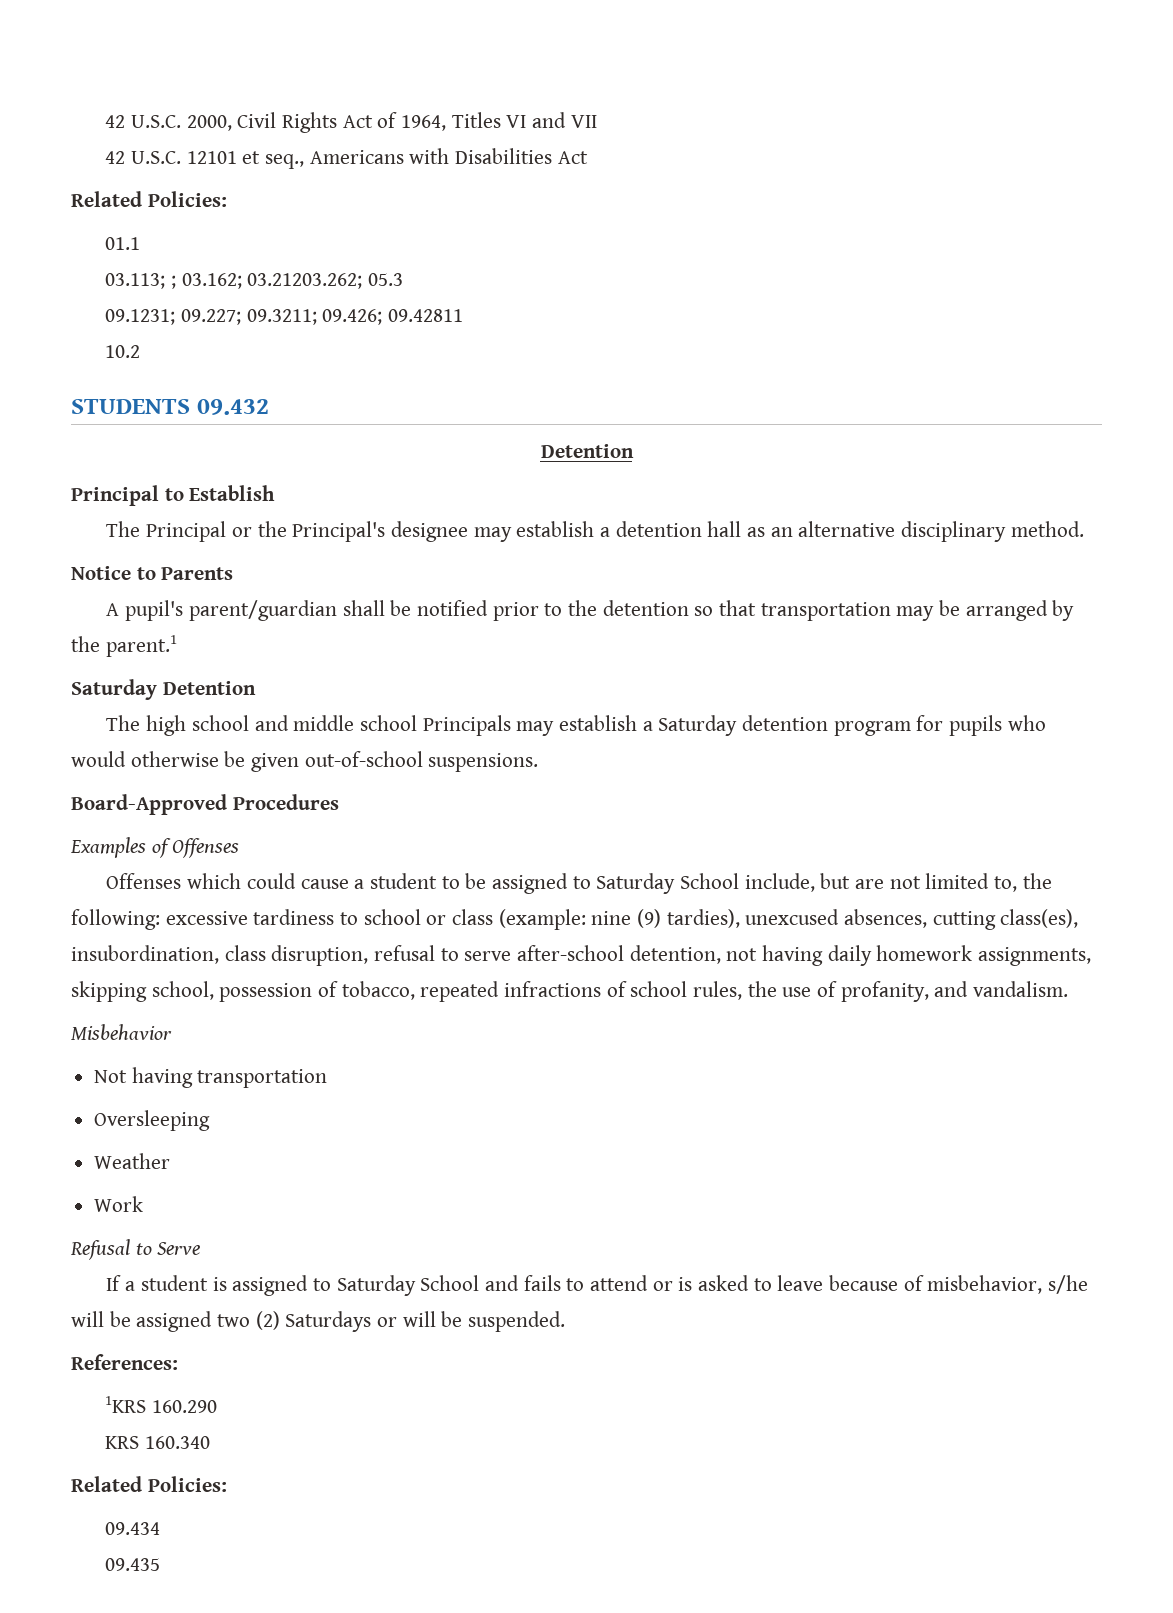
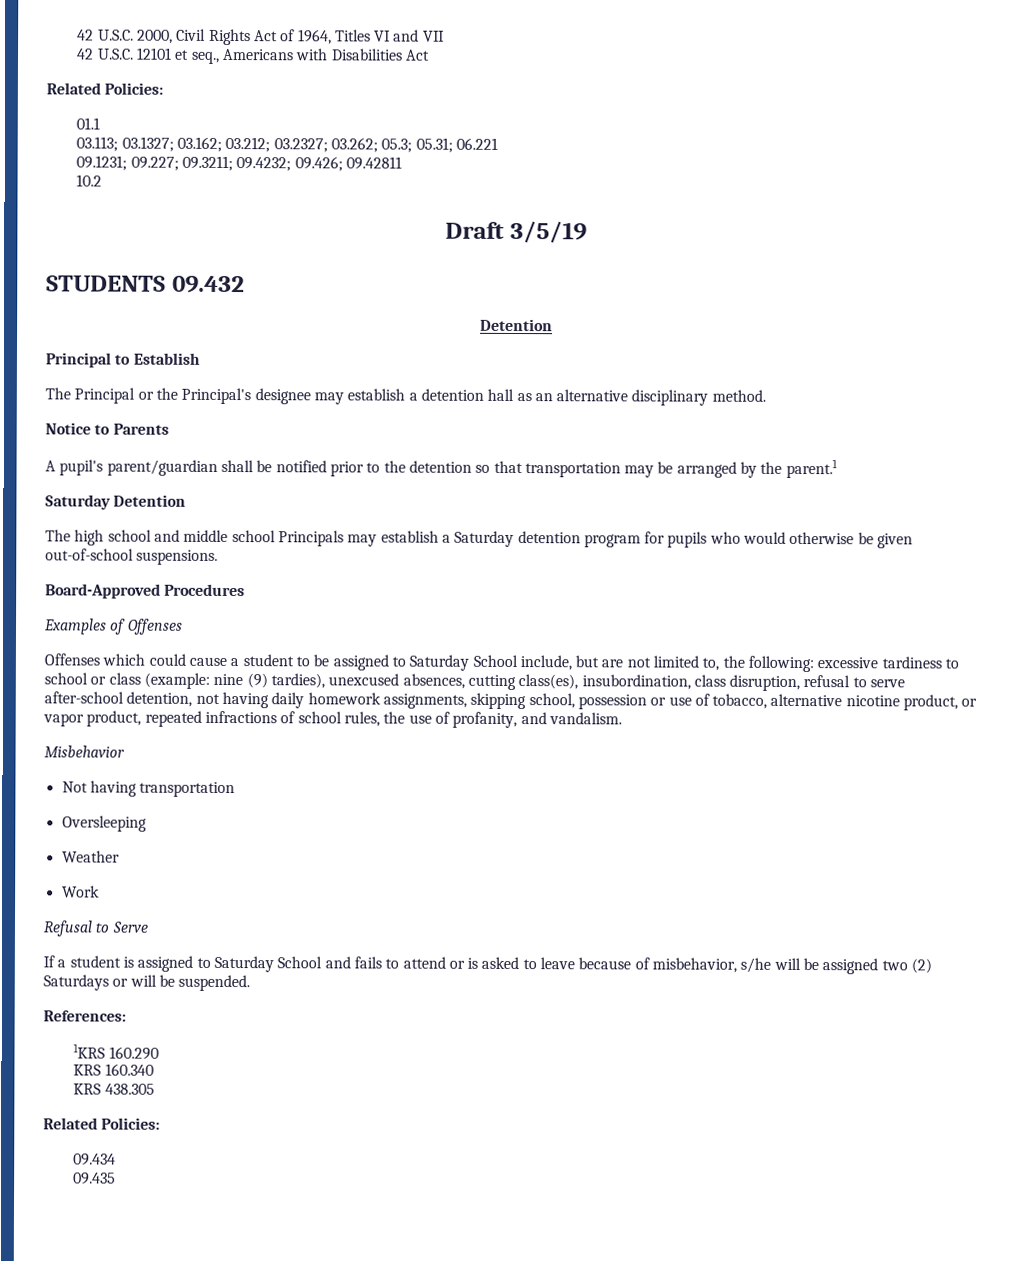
- 03.113; ; 03.162; 03.21203.262; 05.3
+ 03.113; 03.1327; 03.162; 03.212; 03.2327; 03.262; 05.3; 05.31; 06.221
- 09.1231; 09.227; 09.3211; 09.426; 09.42811
+ 09.1231; 09.227; 09.3211; 09.4232; 09.426; 09.42811
+ Draft 3/5/19
- nine (9) tardies), unexcused absences, cutting class(es), insubordination, class disruption, refusal to serve after-school detention, not having daily homework assignments, skipping school, possession of tobacco, repeated infractions of school rules, the use of profanity, and vandalism.
+ nine (9) tardies), unexcused absences, cutting class(es), insubordination, class disruption, refusal to serve after-school detention, not having daily homework assignments, skipping school, possession or use of tobacco, alternative nicotine product, or vapor product, repeated infractions of school rules, the use of profanity, and vandalism.
+ KRS 438.305

